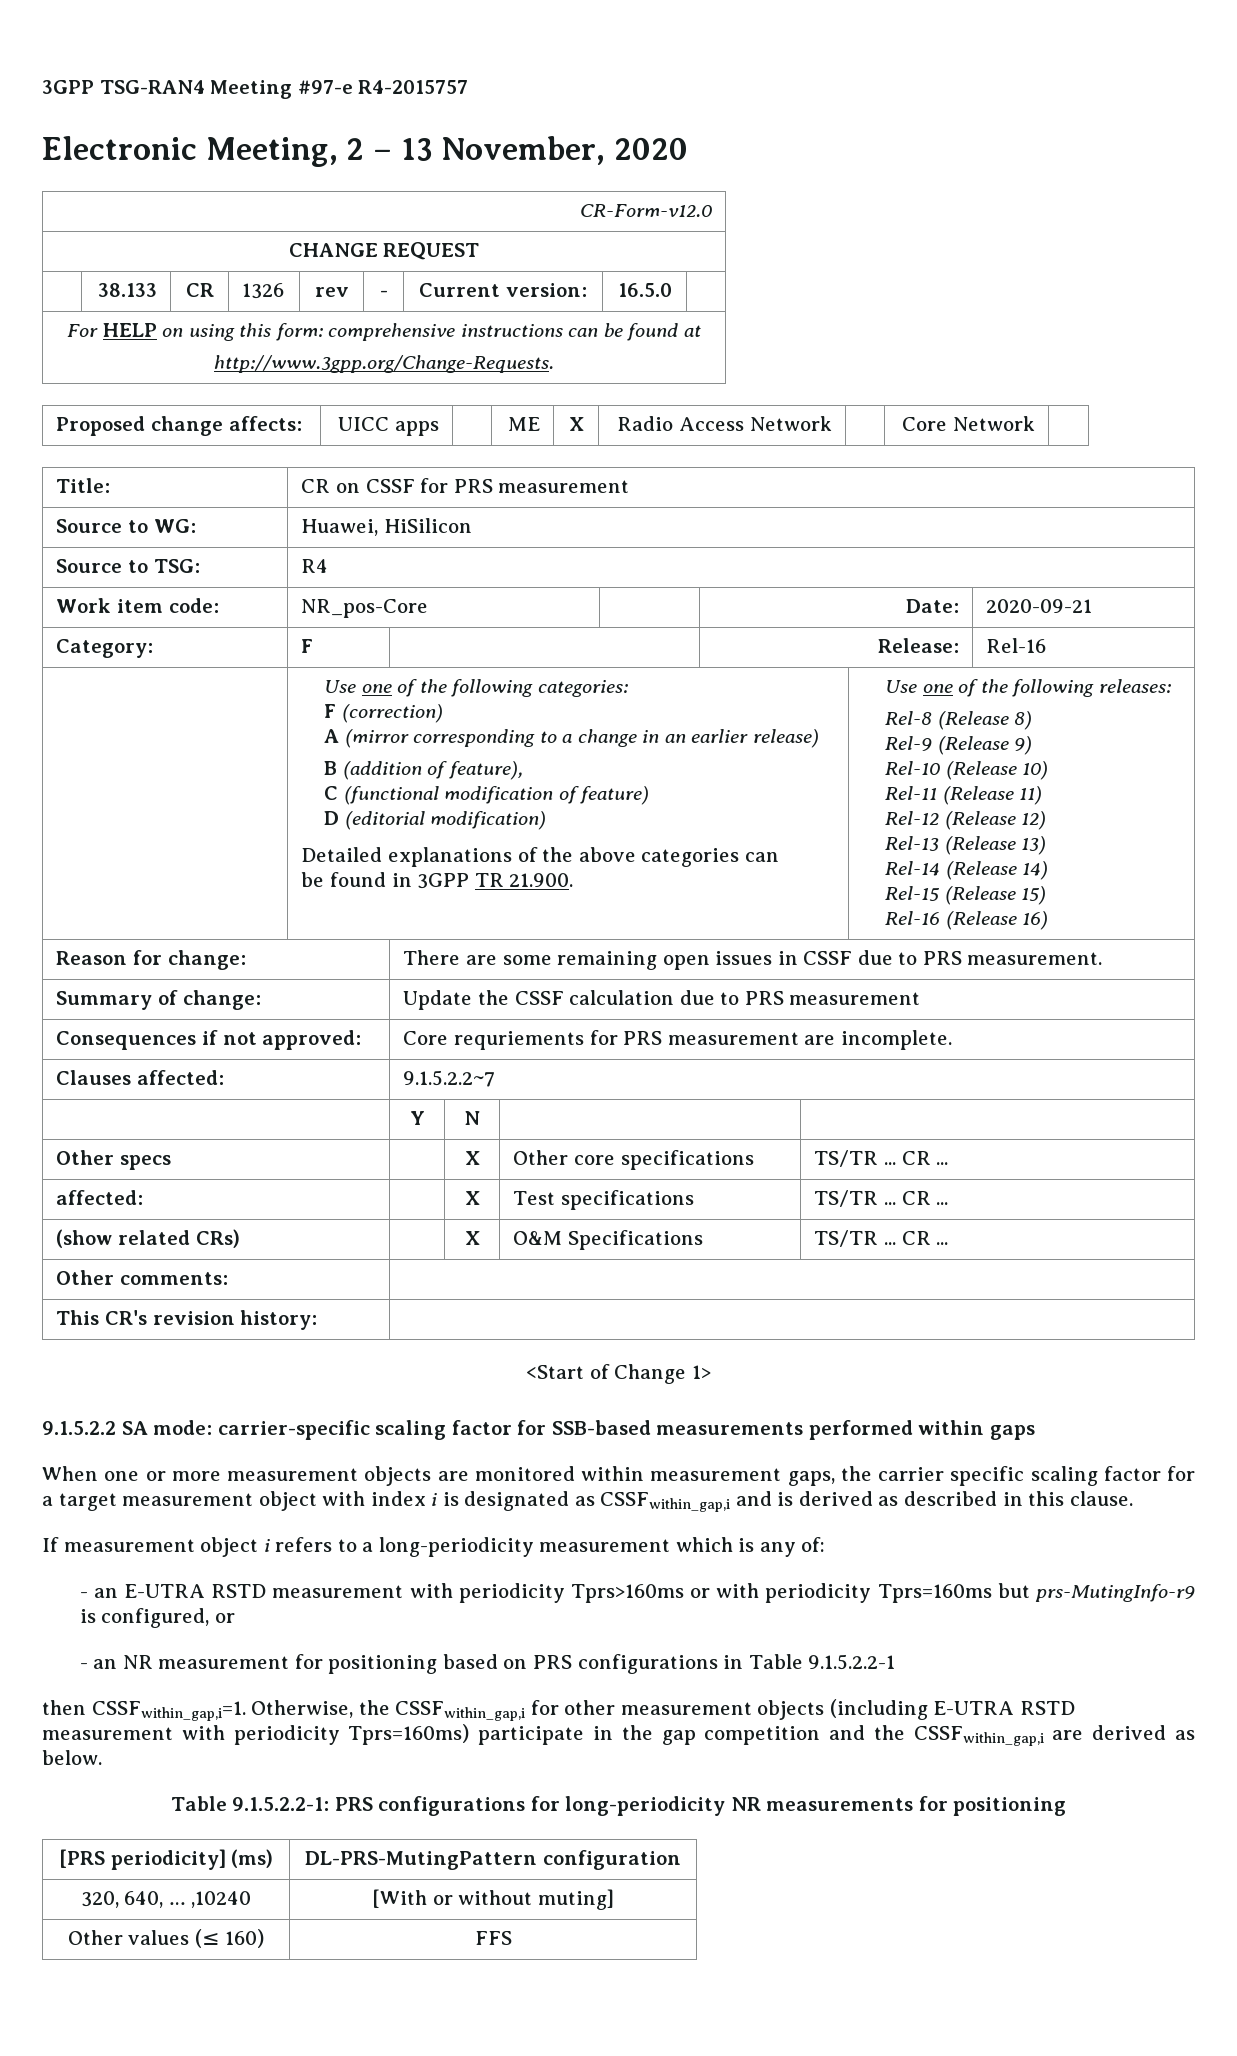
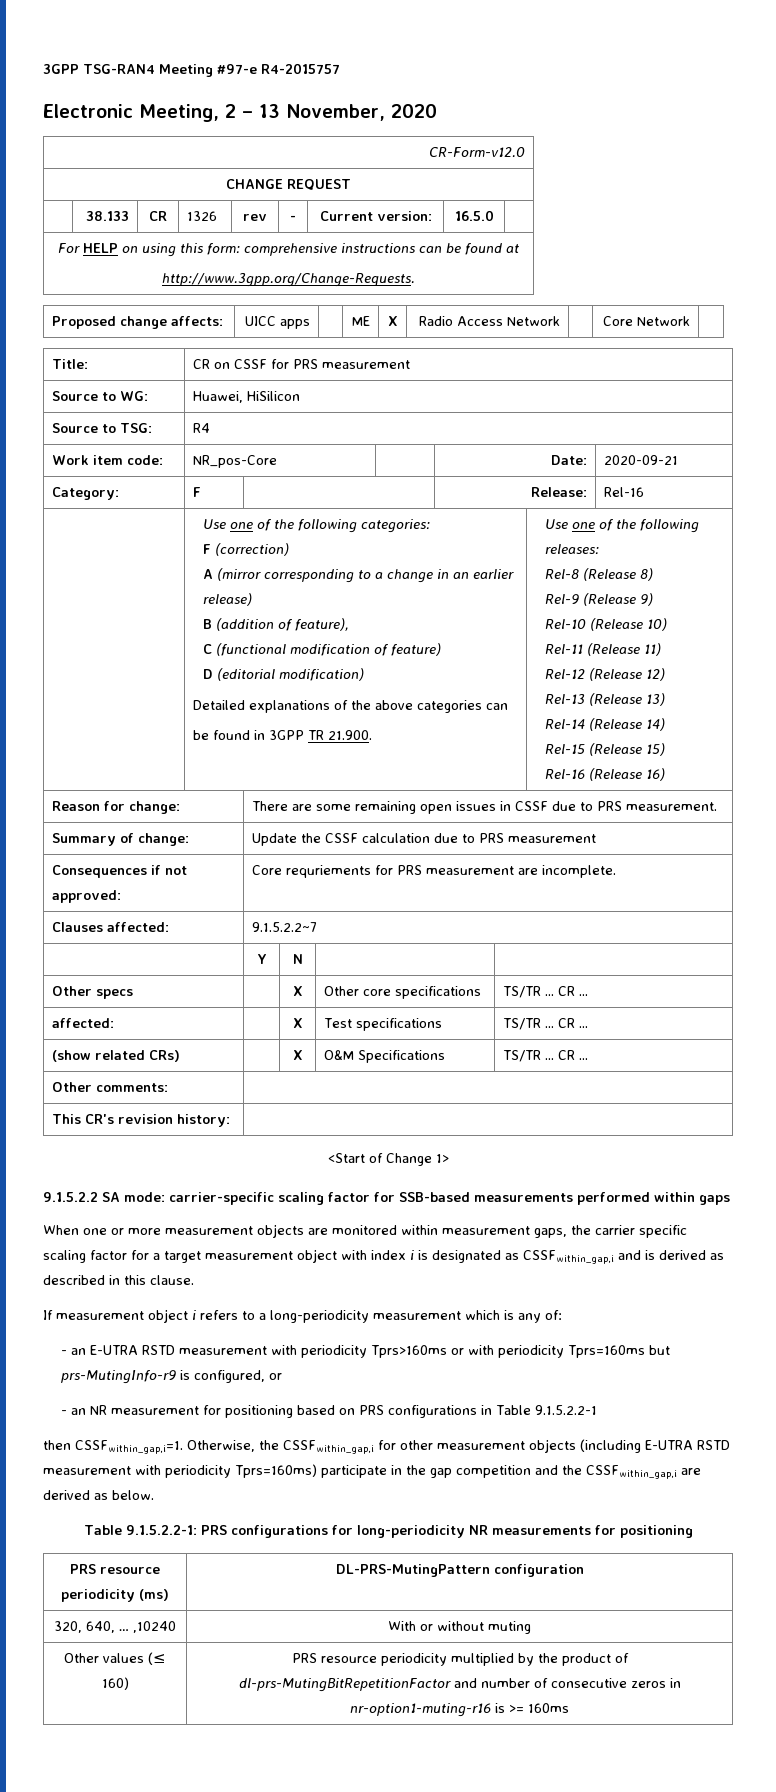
- [PRS periodicity] (ms) | DL-PRS-MutingPattern configuration
+ PRS resource periodicity (ms) | DL-PRS-MutingPattern configuration
- 320, 640, … ,10240 | [With or without muting]
+ 320, 640, … ,10240 | With or without muting
- Other values (≤ 160) | FFS
+ Other values (≤ 160) | PRS resource periodicity multiplied by the product of dl-prs-MutingBitRepetitionFactor and number of consecutive zeros in nr-option1-muting-r16 is >= 160ms

